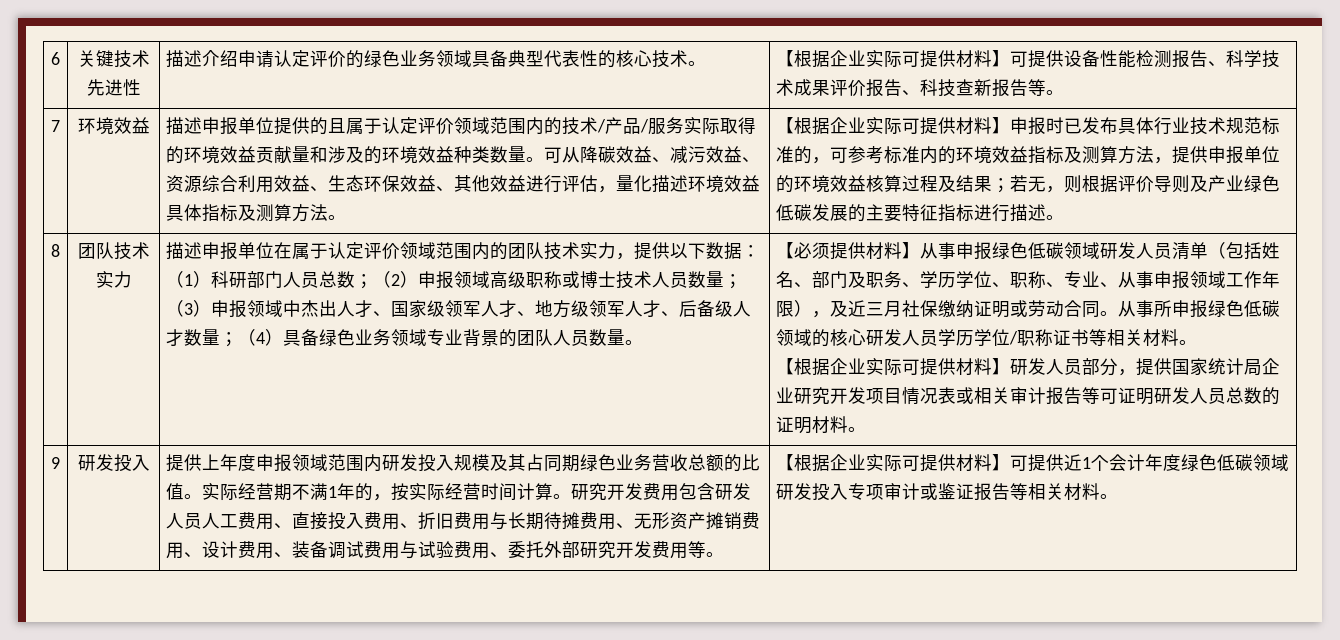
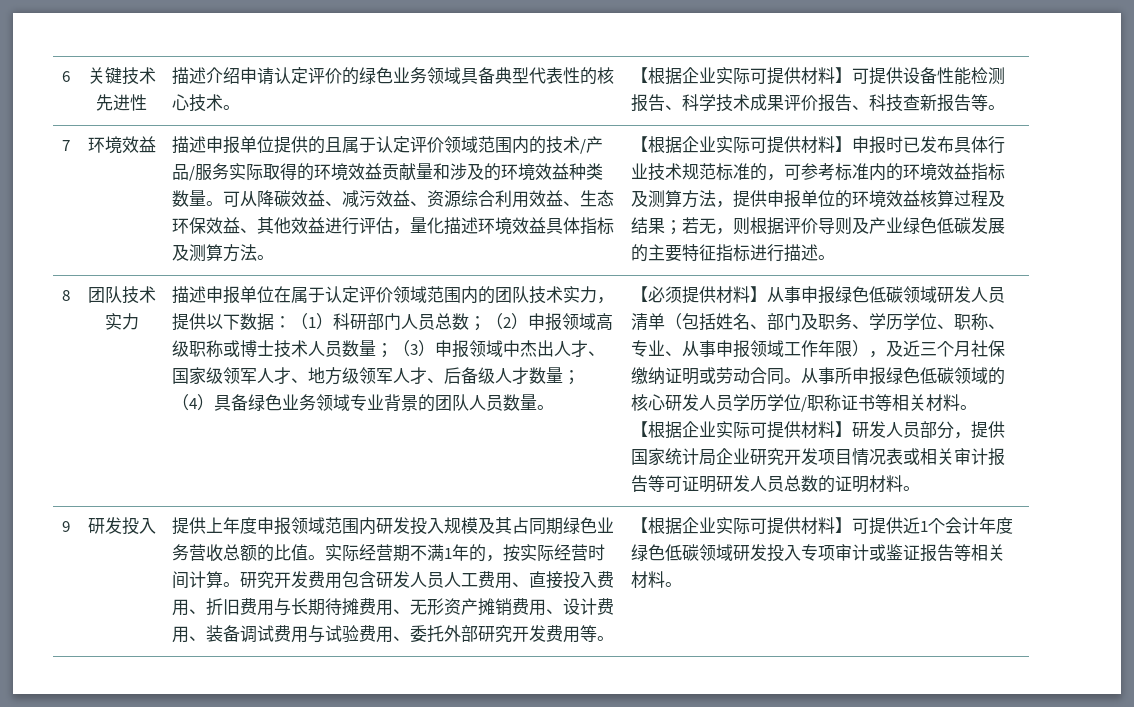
- 【必须提供材料】从事申报绿色低碳领域研发人员清单（包括姓名、部门及职务、学历学位、职称、专业、从事申报领域工作年限），及近三月社保缴纳证明或劳动合同。
+ 【必须提供材料】从事申报绿色低碳领域研发人员清单（包括姓名、部门及职务、学历学位、职称、专业、从事申报领域工作年限），及近三个月社保缴纳证明或劳动合同。

